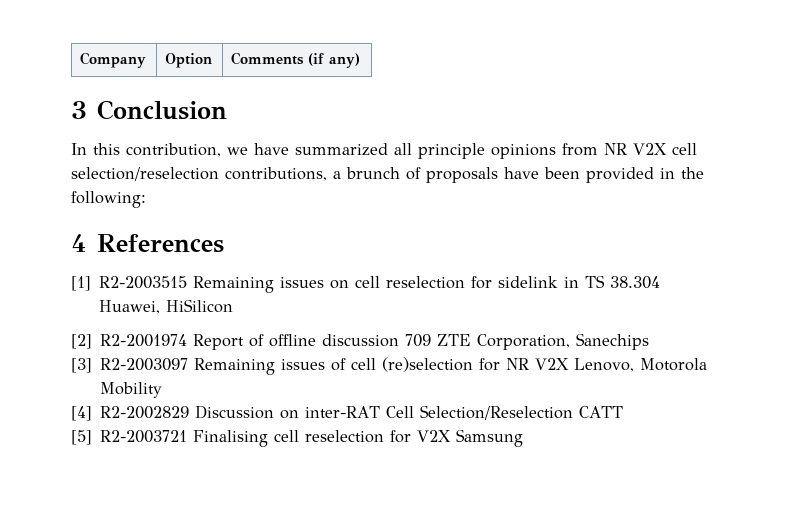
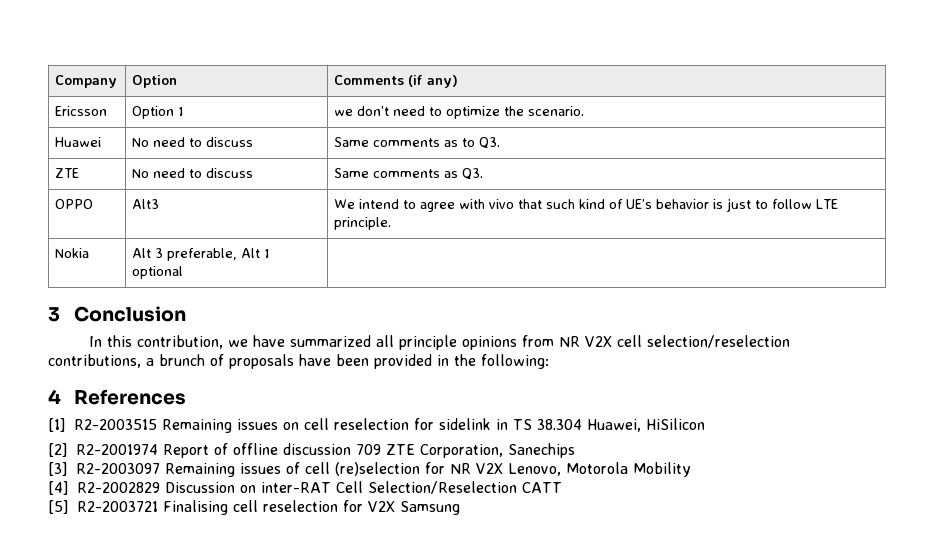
+ Ericsson | Option 1 | we don’t need to optimize the scenario.
+ Huawei | No need to discuss | Same comments as to Q3.
+ ZTE | No need to discuss | Same comments as Q3.
+ OPPO | Alt3 | We intend to agree with vivo that such kind of UE’s behavior is just to follow LTE principle.
+ Nokia | Alt 3 preferable, Alt 1 optional |

